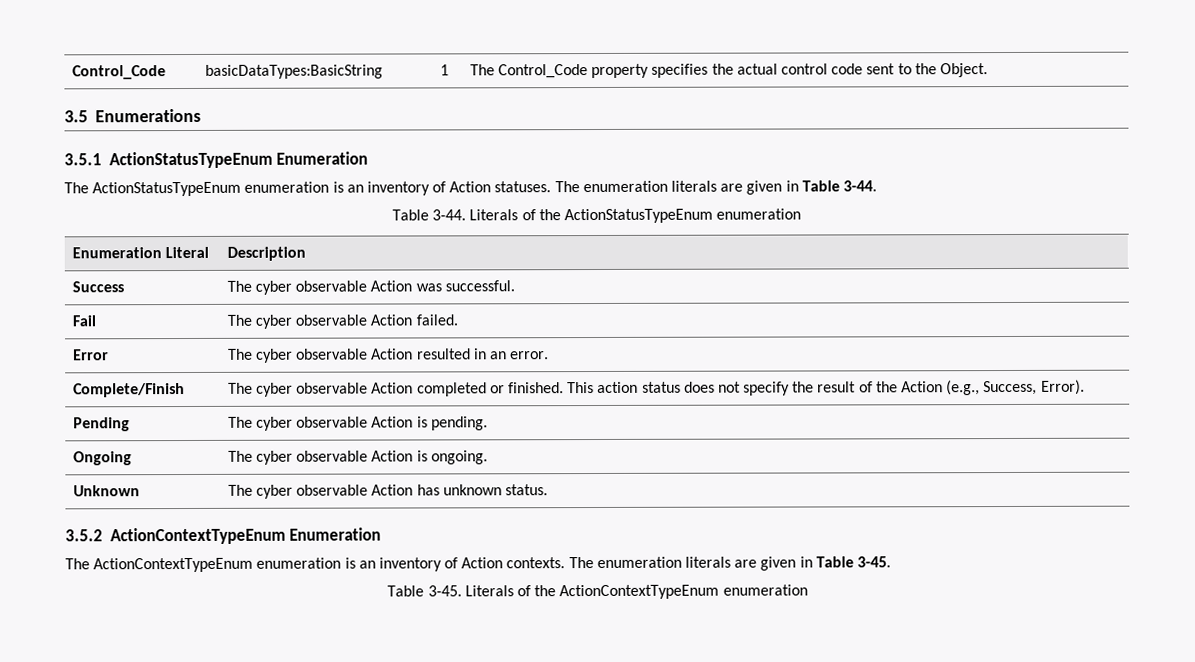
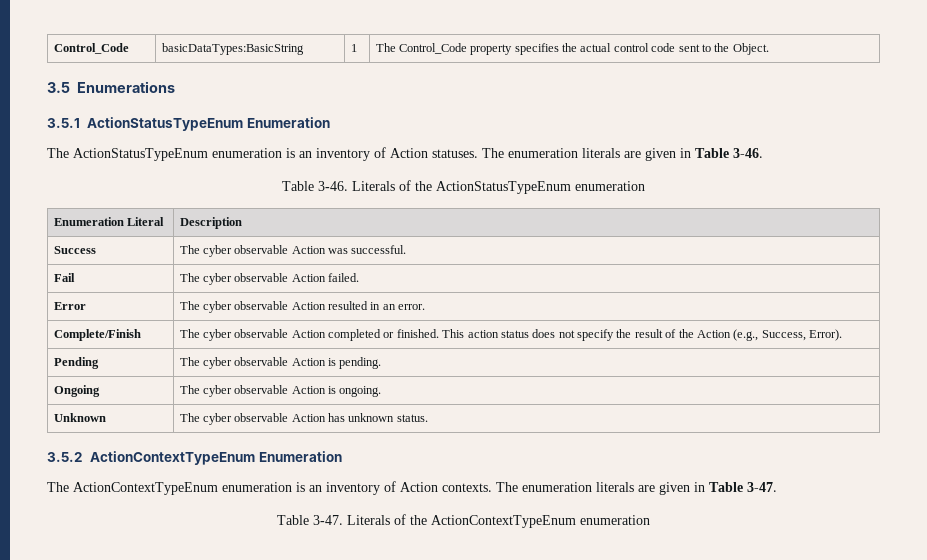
- The enumeration literals are given in Table 3-44.
- Table 3-44.
+ The enumeration literals are given in Table 3-46.
+ Table 3-46.
- The enumeration literals are given in Table 3-45.
- Table 3-45.
+ The enumeration literals are given in Table 3-47.
+ Table 3-47.

